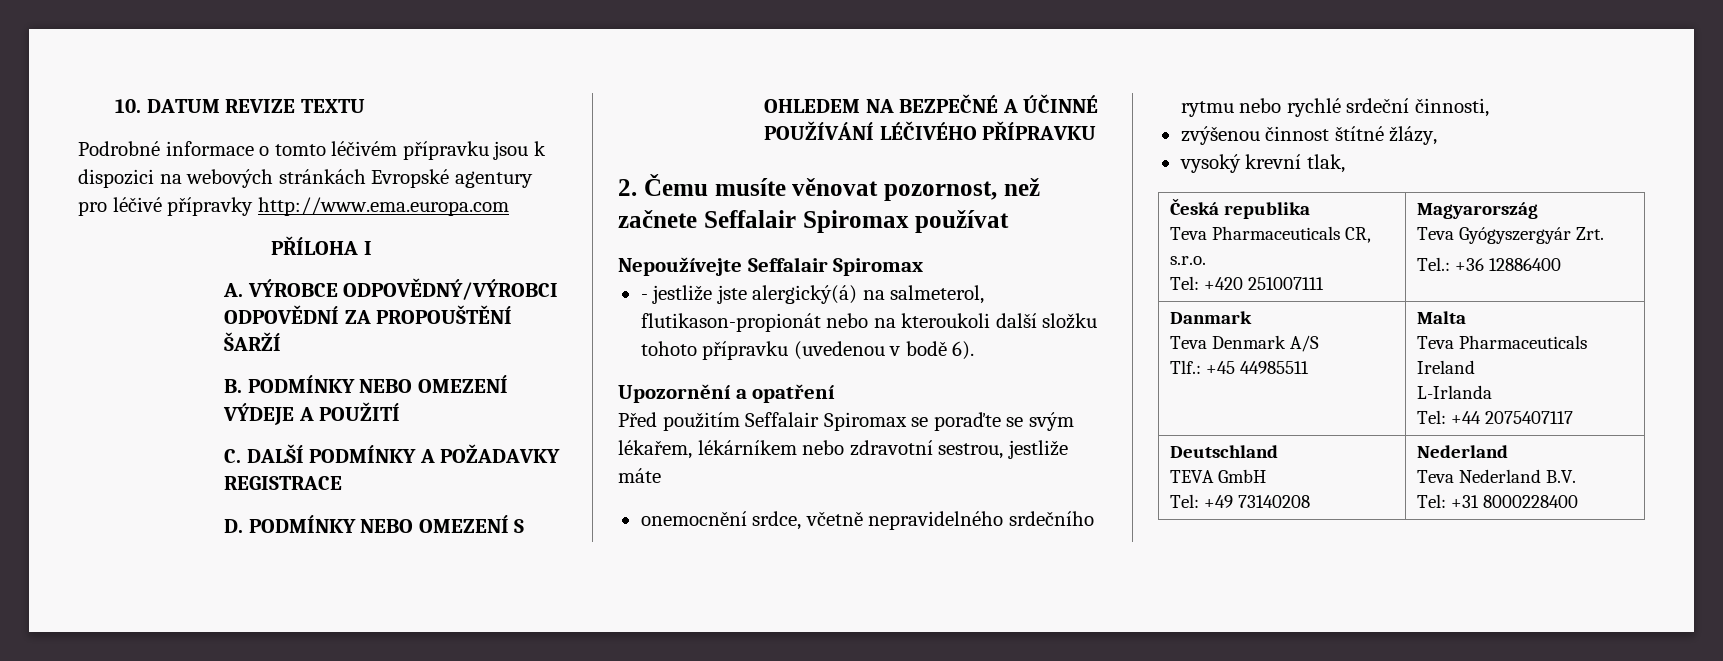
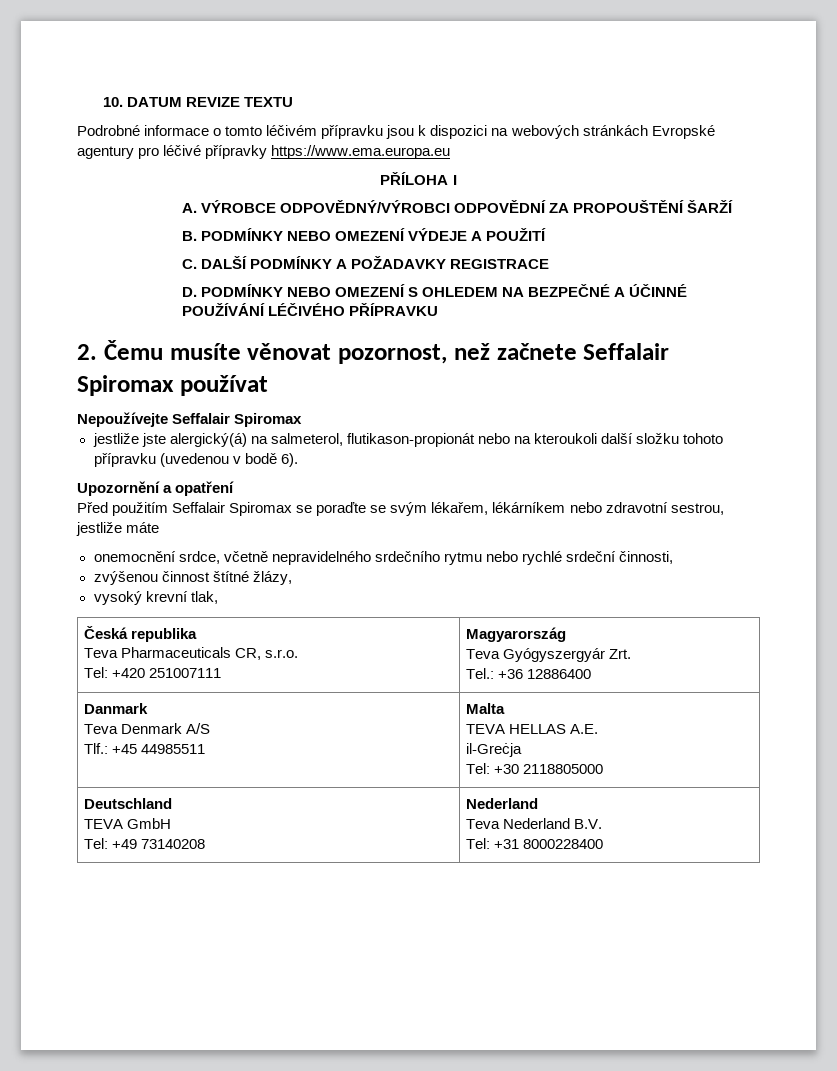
- Podrobné informace o tomto léčivém přípravku jsou k dispozici na webových stránkách Evropské agentury pro léčivé přípravky http://www.ema.europa.com
+ Podrobné informace o tomto léčivém přípravku jsou k dispozici na webových stránkách Evropské agentury pro léčivé přípravky https://www.ema.europa.eu
- - jestliže jste alergický(á) na salmeterol, flutikason-propionát nebo na kteroukoli další složku tohoto přípravku (uvedenou v bodě 6).
+ jestliže jste alergický(á) na salmeterol, flutikason-propionát nebo na kteroukoli další složku tohoto přípravku (uvedenou v bodě 6).
  Danmark
  Teva Denmark A/S
  Tlf.: +45 44985511 | Malta
- Teva Pharmaceuticals Ireland
- L-Irlanda
- Tel: +44 2075407117
+ TEVA HELLAS Α.Ε.
+ il-Greċja
+ Tel: +30 2118805000

